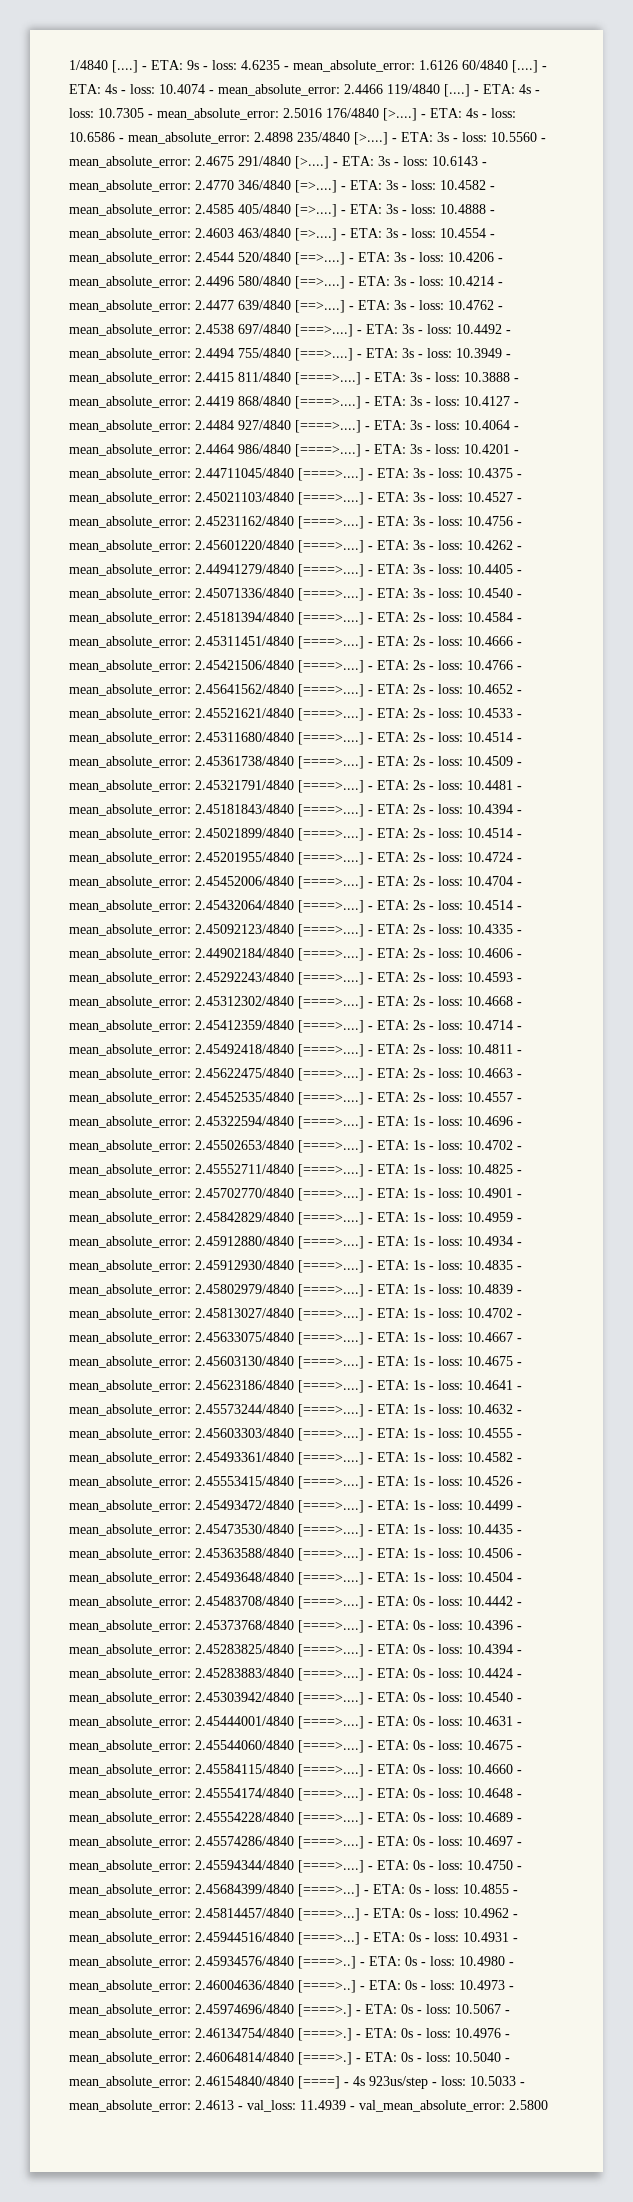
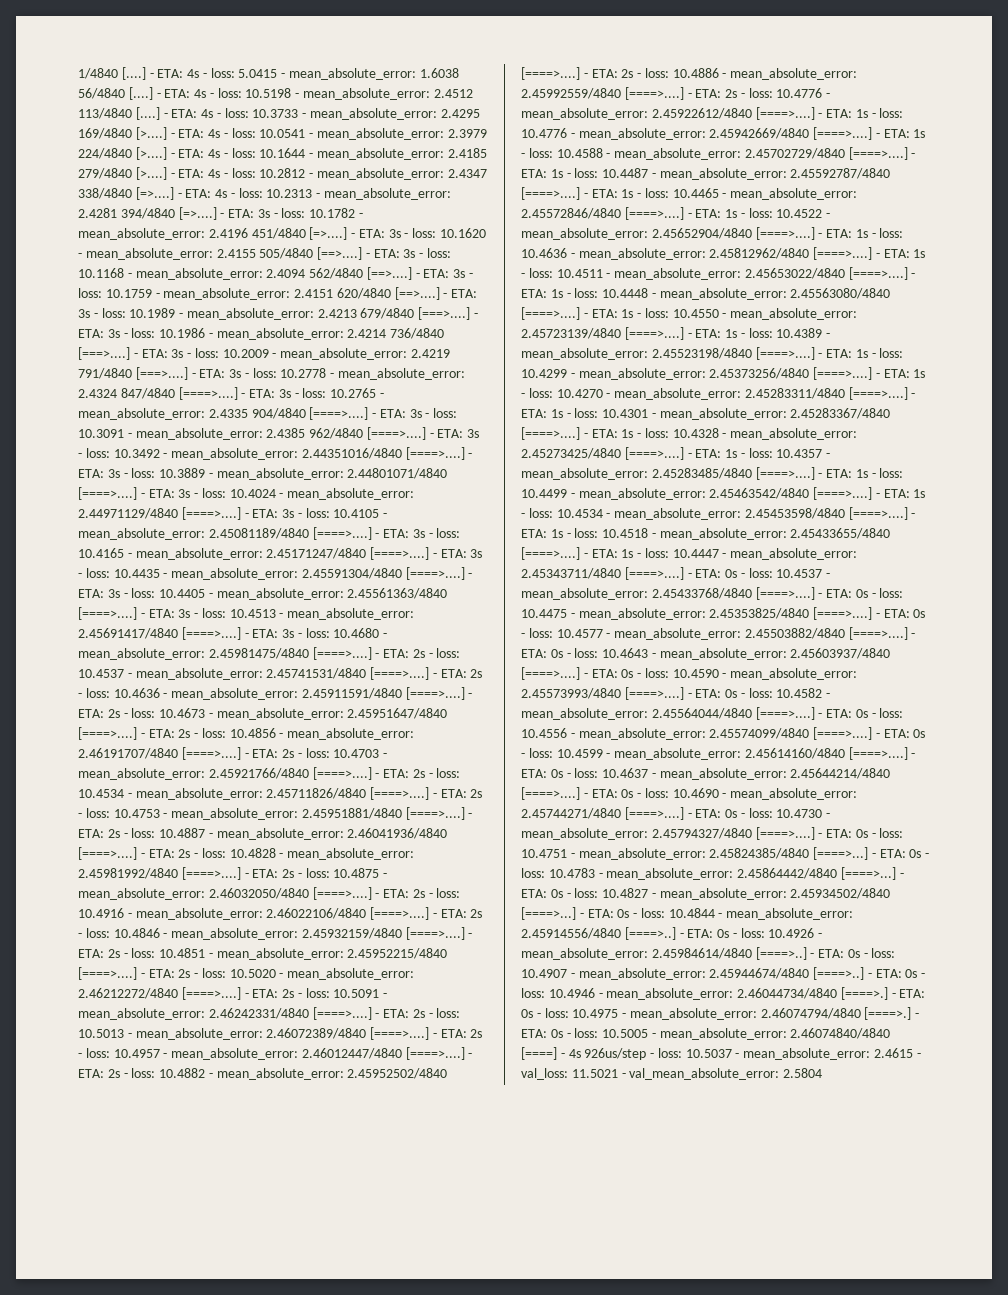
- - ETA: 9s - loss: 4.6235 - mean_absolute_error: 1.6126 60/4840 [....] - ETA: 4s - loss: 10.4074 - mean_absolute_error: 2.4466 119/4840 [....] - ETA: 4s - loss: 10.7305 - mean_absolute_error: 2.5016 176/4840 [>....] - ETA: 4s - loss: 10.6586 - mean_absolute_error: 2.4898 235/4840 [>....] - ETA: 3s - loss: 10.5560 - mean_absolute_error: 2.4675 291/4840 [>....] - ETA: 3s - loss: 10.6143 - mean_absolute_error: 2.4770 346/4840 [=>....] - ETA: 3s - loss: 10.4582 - mean_absolute_error: 2.4585 405/4840 [=>....] - ETA: 3s - loss: 10.4888 - mean_absolute_error: 2.4603 463/4840 [=>....] - ETA: 3s - loss: 10.4554 - mean_absolute_error: 2.4544 520/4840 [==>....] - ETA: 3s - loss: 10.4206 - mean_absolute_error: 2.4496 580/4840 [==>....] - ETA: 3s - loss: 10.4214 - mean_absolute_error: 2.4477 639/4840 [==>....] - ETA: 3s - loss: 10.4762 - mean_absolute_error: 2.4538 697/4840 [===>....] - ETA: 3s - loss: 10.4492 - mean_absolute_error: 2.4494 755/4840 [===>....] - ETA: 3s - loss: 10.3949 - mean_absolute_error: 2.4415 811/4840 [====>....] - ETA: 3s - loss: 10.3888 - mean_absolute_error: 2.4419 868/4840 [====>....] - ETA: 3s - loss: 10.4127 - mean_absolute_error: 2.4484 927/4840 [====>....] - ETA: 3s - loss: 10.4064 - mean_absolute_error: 2.4464 986/4840 [====>....] - ETA: 3s - loss: 10.4201 - mean_absolute_error: 2.44711045/4840 [====>....] - ETA: 3s - loss: 10.4375 - mean_absolute_error: 2.45021103/4840 [====>....] - ETA: 3s - loss: 10.4527 - mean_absolute_error: 2.45231162/4840 [====>....] - ETA: 3s - loss: 10.4756 - mean_absolute_error: 2.45601220/4840 [====>....] - ETA: 3s - loss: 10.4262 - mean_absolute_error: 2.44941279/4840 [====>....]
+ - ETA: 4s - loss: 5.0415 - mean_absolute_error: 1.6038 56/4840 [....] - ETA: 4s - loss: 10.5198 - mean_absolute_error: 2.4512 113/4840 [....] - ETA: 4s - loss: 10.3733 - mean_absolute_error: 2.4295 169/4840 [>....] - ETA: 4s - loss: 10.0541 - mean_absolute_error: 2.3979 224/4840 [>....] - ETA: 4s - loss: 10.1644 - mean_absolute_error: 2.4185 279/4840 [>....] - ETA: 4s - loss: 10.2812 - mean_absolute_error: 2.4347 338/4840 [=>....] - ETA: 4s - loss: 10.2313 - mean_absolute_error: 2.4281 394/4840 [=>....] - ETA: 3s - loss: 10.1782 - mean_absolute_error: 2.4196 451/4840 [=>....] - ETA: 3s - loss: 10.1620 - mean_absolute_error: 2.4155 505/4840 [==>....] - ETA: 3s - loss: 10.1168 - mean_absolute_error: 2.4094 562/4840 [==>....] - ETA: 3s - loss: 10.1759 - mean_absolute_error: 2.4151 620/4840 [==>....] - ETA: 3s - loss: 10.1989 - mean_absolute_error: 2.4213 679/4840 [===>....] - ETA: 3s - loss: 10.1986 - mean_absolute_error: 2.4214 736/4840 [===>....] - ETA: 3s - loss: 10.2009 - mean_absolute_error: 2.4219 791/4840 [===>....] - ETA: 3s - loss: 10.2778 - mean_absolute_error: 2.4324 847/4840 [====>....] - ETA: 3s - loss: 10.2765 - mean_absolute_error: 2.4335 904/4840 [====>....] - ETA: 3s - loss: 10.3091 - mean_absolute_error: 2.4385 962/4840 [====>....] - ETA: 3s - loss: 10.3492 - mean_absolute_error: 2.44351016/4840 [====>....] - ETA: 3s - loss: 10.3889 - mean_absolute_error: 2.44801071/4840 [====>....] - ETA: 3s - loss: 10.4024 - mean_absolute_error: 2.44971129/4840 [====>....] - ETA: 3s - loss: 10.4105 - mean_absolute_error: 2.45081189/4840 [====>....] - ETA: 3s - loss: 10.4165 - mean_absolute_error: 2.45171247/4840 [====>....] - ETA: 3s - loss: 10.4435 - mean_absolute_error: 2.45591304/4840 [====>....]
- - ETA: 3s - loss: 10.4405 - mean_absolute_error: 2.45071336/4840 [====>....] - ETA: 3s - loss: 10.4540 - mean_absolute_error: 2.45181394/4840 [====>....] - ETA: 2s - loss: 10.4584 - mean_absolute_error: 2.45311451/4840 [====>....] - ETA: 2s - loss: 10.4666 - mean_absolute_error: 2.45421506/4840 [====>....] - ETA: 2s - loss: 10.4766 - mean_absolute_error: 2.45641562/4840 [====>....] - ETA: 2s - loss: 10.4652 - mean_absolute_error: 2.45521621/4840 [====>....] - ETA: 2s - loss: 10.4533 - mean_absolute_error: 2.45311680/4840 [====>....] - ETA: 2s - loss: 10.4514 - mean_absolute_error: 2.45361738/4840 [====>....] - ETA: 2s - loss: 10.4509 - mean_absolute_error: 2.45321791/4840 [====>....] - ETA: 2s - loss: 10.4481 - mean_absolute_error: 2.45181843/4840 [====>....] - ETA: 2s - loss: 10.4394 - mean_absolute_error: 2.45021899/4840 [====>....] - ETA: 2s - loss: 10.4514 - mean_absolute_error: 2.45201955/4840 [====>....] - ETA: 2s - loss: 10.4724 - mean_absolute_error: 2.45452006/4840 [====>....] - ETA: 2s - loss: 10.4704 - mean_absolute_error: 2.45432064/4840 [====>....] - ETA: 2s - loss: 10.4514 - mean_absolute_error: 2.45092123/4840 [====>....] - ETA: 2s - loss: 10.4335 - mean_absolute_error: 2.44902184/4840 [====>....] - ETA: 2s - loss: 10.4606 - mean_absolute_error: 2.45292243/4840 [====>....] - ETA: 2s - loss: 10.4593 - mean_absolute_error: 2.45312302/4840 [====>....] - ETA: 2s - loss: 10.4668 - mean_absolute_error: 2.45412359/4840 [====>....] - ETA: 2s - loss: 10.4714 - mean_absolute_error: 2.45492418/4840 [====>....] - ETA: 2s - loss: 10.4811 - mean_absolute_error: 2.45622475/4840 [====>....] - ETA: 2s - loss: 10.4663 - mean_absolute_error: 2.45452535/4840 [====>....] - ETA: 2s - loss: 10.4557 - mean_absolute_error: 2.45322594/4840 [====>....] - ETA: 1s - loss: 10.4696 - mean_absolute_error: 2.45502653/4840 [====>....] - ETA: 1s - loss: 10.4702 - mean_absolute_error: 2.45552711/4840 [====>....] - ETA: 1s - loss: 10.4825 - mean_absolute_error: 2.45702770/4840 [====>....] - ETA: 1s - loss: 10.4901 - mean_absolute_error: 2.45842829/4840 [====>....] - ETA: 1s - loss: 10.4959 - mean_absolute_error: 2.45912880/4840 [====>....] - ETA: 1s - loss: 10.4934 - mean_absolute_error: 2.45912930/4840 [====>....] - ETA: 1s - loss: 10.4835 - mean_absolute_error: 2.45802979/4840 [====>....] - ETA: 1s - loss: 10.4839 - mean_absolute_error: 2.45813027/4840 [====>....] - ETA: 1s - loss: 10.4702 - mean_absolute_error: 2.45633075/4840 [====>....] - ETA: 1s - loss: 10.4667 - mean_absolute_error: 2.45603130/4840 [====>....] - ETA: 1s - loss: 10.4675 - mean_absolute_error: 2.45623186/4840 [====>....] - ETA: 1s - loss: 10.4641 - mean_absolute_error: 2.45573244/4840 [====>....] - ETA: 1s - loss: 10.4632 - mean_absolute_error: 2.45603303/4840 [====>....] - ETA: 1s - loss: 10.4555 - mean_absolute_error: 2.45493361/4840 [====>....] - ETA: 1s - loss: 10.4582 - mean_absolute_error: 2.45553415/4840 [====>....] - ETA: 1s - loss: 10.4526 - mean_absolute_error: 2.45493472/4840 [====>....]
+ - ETA: 3s - loss: 10.4405 - mean_absolute_error: 2.45561363/4840 [====>....] - ETA: 3s - loss: 10.4513 - mean_absolute_error: 2.45691417/4840 [====>....] - ETA: 3s - loss: 10.4680 - mean_absolute_error: 2.45981475/4840 [====>....] - ETA: 2s - loss: 10.4537 - mean_absolute_error: 2.45741531/4840 [====>....] - ETA: 2s - loss: 10.4636 - mean_absolute_error: 2.45911591/4840 [====>....] - ETA: 2s - loss: 10.4673 - mean_absolute_error: 2.45951647/4840 [====>....] - ETA: 2s - loss: 10.4856 - mean_absolute_error: 2.46191707/4840 [====>....] - ETA: 2s - loss: 10.4703 - mean_absolute_error: 2.45921766/4840 [====>....] - ETA: 2s - loss: 10.4534 - mean_absolute_error: 2.45711826/4840 [====>....] - ETA: 2s - loss: 10.4753 - mean_absolute_error: 2.45951881/4840 [====>....] - ETA: 2s - loss: 10.4887 - mean_absolute_error: 2.46041936/4840 [====>....] - ETA: 2s - loss: 10.4828 - mean_absolute_error: 2.45981992/4840 [====>....] - ETA: 2s - loss: 10.4875 - mean_absolute_error: 2.46032050/4840 [====>....] - ETA: 2s - loss: 10.4916 - mean_absolute_error: 2.46022106/4840 [====>....] - ETA: 2s - loss: 10.4846 - mean_absolute_error: 2.45932159/4840 [====>....] - ETA: 2s - loss: 10.4851 - mean_absolute_error: 2.45952215/4840 [====>....] - ETA: 2s - loss: 10.5020 - mean_absolute_error: 2.46212272/4840 [====>....] - ETA: 2s - loss: 10.5091 - mean_absolute_error: 2.46242331/4840 [====>....] - ETA: 2s - loss: 10.5013 - mean_absolute_error: 2.46072389/4840 [====>....] - ETA: 2s - loss: 10.4957 - mean_absolute_error: 2.46012447/4840 [====>....] - ETA: 2s - loss: 10.4882 - mean_absolute_error: 2.45952502/4840 [====>....] - ETA: 2s - loss: 10.4886 - mean_absolute_error: 2.45992559/4840 [====>....] - ETA: 2s - loss: 10.4776 - mean_absolute_error: 2.45922612/4840 [====>....] - ETA: 1s - loss: 10.4776 - mean_absolute_error: 2.45942669/4840 [====>....] - ETA: 1s - loss: 10.4588 - mean_absolute_error: 2.45702729/4840 [====>....] - ETA: 1s - loss: 10.4487 - mean_absolute_error: 2.45592787/4840 [====>....] - ETA: 1s - loss: 10.4465 - mean_absolute_error: 2.45572846/4840 [====>....] - ETA: 1s - loss: 10.4522 - mean_absolute_error: 2.45652904/4840 [====>....] - ETA: 1s - loss: 10.4636 - mean_absolute_error: 2.45812962/4840 [====>....] - ETA: 1s - loss: 10.4511 - mean_absolute_error: 2.45653022/4840 [====>....] - ETA: 1s - loss: 10.4448 - mean_absolute_error: 2.45563080/4840 [====>....] - ETA: 1s - loss: 10.4550 - mean_absolute_error: 2.45723139/4840 [====>....] - ETA: 1s - loss: 10.4389 - mean_absolute_error: 2.45523198/4840 [====>....] - ETA: 1s - loss: 10.4299 - mean_absolute_error: 2.45373256/4840 [====>....] - ETA: 1s - loss: 10.4270 - mean_absolute_error: 2.45283311/4840 [====>....] - ETA: 1s - loss: 10.4301 - mean_absolute_error: 2.45283367/4840 [====>....] - ETA: 1s - loss: 10.4328 - mean_absolute_error: 2.45273425/4840 [====>....] - ETA: 1s - loss: 10.4357 - mean_absolute_error: 2.45283485/4840 [====>....]
- - ETA: 1s - loss: 10.4499 - mean_absolute_error: 2.45473530/4840 [====>....] - ETA: 1s - loss: 10.4435 - mean_absolute_error: 2.45363588/4840 [====>....] - ETA: 1s - loss: 10.4506 - mean_absolute_error: 2.45493648/4840 [====>....] - ETA: 1s - loss: 10.4504 - mean_absolute_error: 2.45483708/4840 [====>....] - ETA: 0s - loss: 10.4442 - mean_absolute_error: 2.45373768/4840 [====>....] - ETA: 0s - loss: 10.4396 - mean_absolute_error: 2.45283825/4840 [====>....] - ETA: 0s - loss: 10.4394 - mean_absolute_error: 2.45283883/4840 [====>....] - ETA: 0s - loss: 10.4424 - mean_absolute_error: 2.45303942/4840 [====>....] - ETA: 0s - loss: 10.4540 - mean_absolute_error: 2.45444001/4840 [====>....] - ETA: 0s - loss: 10.4631 - mean_absolute_error: 2.45544060/4840 [====>....] - ETA: 0s - loss: 10.4675 - mean_absolute_error: 2.45584115/4840 [====>....] - ETA: 0s - loss: 10.4660 - mean_absolute_error: 2.45554174/4840 [====>....] - ETA: 0s - loss: 10.4648 - mean_absolute_error: 2.45554228/4840 [====>....] - ETA: 0s - loss: 10.4689 - mean_absolute_error: 2.45574286/4840 [====>....] - ETA: 0s - loss: 10.4697 - mean_absolute_error: 2.45594344/4840 [====>....] - ETA: 0s - loss: 10.4750 - mean_absolute_error: 2.45684399/4840 [====>...] - ETA: 0s - loss: 10.4855 - mean_absolute_error: 2.45814457/4840 [====>...] - ETA: 0s - loss: 10.4962 - mean_absolute_error: 2.45944516/4840 [====>...] - ETA: 0s - loss: 10.4931 - mean_absolute_error: 2.45934576/4840 [====>..] - ETA: 0s - loss: 10.4980 - mean_absolute_error: 2.46004636/4840 [====>..] - ETA: 0s - loss: 10.4973 - mean_absolute_error: 2.45974696/4840 [====>.] - ETA: 0s - loss: 10.5067 - mean_absolute_error: 2.46134754/4840 [====>.] - ETA: 0s - loss: 10.4976 - mean_absolute_error: 2.46064814/4840 [====>.] - ETA: 0s - loss: 10.5040 - mean_absolute_error: 2.46154840/4840 [====] - 4s 923us/step - loss: 10.5033 - mean_absolute_error: 2.4613 - val_loss: 11.4939 - val_mean_absolute_error: 2.5800
+ - ETA: 1s - loss: 10.4499 - mean_absolute_error: 2.45463542/4840 [====>....] - ETA: 1s - loss: 10.4534 - mean_absolute_error: 2.45453598/4840 [====>....] - ETA: 1s - loss: 10.4518 - mean_absolute_error: 2.45433655/4840 [====>....] - ETA: 1s - loss: 10.4447 - mean_absolute_error: 2.45343711/4840 [====>....] - ETA: 0s - loss: 10.4537 - mean_absolute_error: 2.45433768/4840 [====>....] - ETA: 0s - loss: 10.4475 - mean_absolute_error: 2.45353825/4840 [====>....] - ETA: 0s - loss: 10.4577 - mean_absolute_error: 2.45503882/4840 [====>....] - ETA: 0s - loss: 10.4643 - mean_absolute_error: 2.45603937/4840 [====>....] - ETA: 0s - loss: 10.4590 - mean_absolute_error: 2.45573993/4840 [====>....] - ETA: 0s - loss: 10.4582 - mean_absolute_error: 2.45564044/4840 [====>....] - ETA: 0s - loss: 10.4556 - mean_absolute_error: 2.45574099/4840 [====>....] - ETA: 0s - loss: 10.4599 - mean_absolute_error: 2.45614160/4840 [====>....] - ETA: 0s - loss: 10.4637 - mean_absolute_error: 2.45644214/4840 [====>....] - ETA: 0s - loss: 10.4690 - mean_absolute_error: 2.45744271/4840 [====>....] - ETA: 0s - loss: 10.4730 - mean_absolute_error: 2.45794327/4840 [====>....] - ETA: 0s - loss: 10.4751 - mean_absolute_error: 2.45824385/4840 [====>...] - ETA: 0s - loss: 10.4783 - mean_absolute_error: 2.45864442/4840 [====>...] - ETA: 0s - loss: 10.4827 - mean_absolute_error: 2.45934502/4840 [====>...] - ETA: 0s - loss: 10.4844 - mean_absolute_error: 2.45914556/4840 [====>..] - ETA: 0s - loss: 10.4926 - mean_absolute_error: 2.45984614/4840 [====>..] - ETA: 0s - loss: 10.4907 - mean_absolute_error: 2.45944674/4840 [====>..] - ETA: 0s - loss: 10.4946 - mean_absolute_error: 2.46044734/4840 [====>.] - ETA: 0s - loss: 10.4975 - mean_absolute_error: 2.46074794/4840 [====>.] - ETA: 0s - loss: 10.5005 - mean_absolute_error: 2.46074840/4840 [====] - 4s 926us/step - loss: 10.5037 - mean_absolute_error: 2.4615 - val_loss: 11.5021 - val_mean_absolute_error: 2.5804

